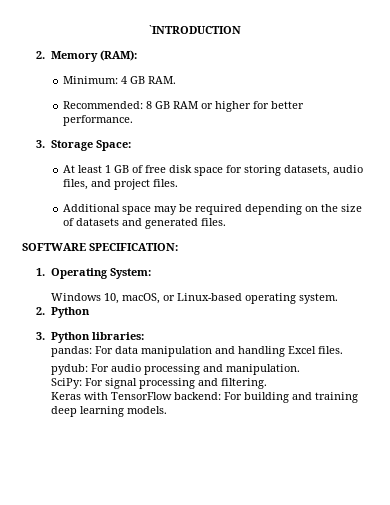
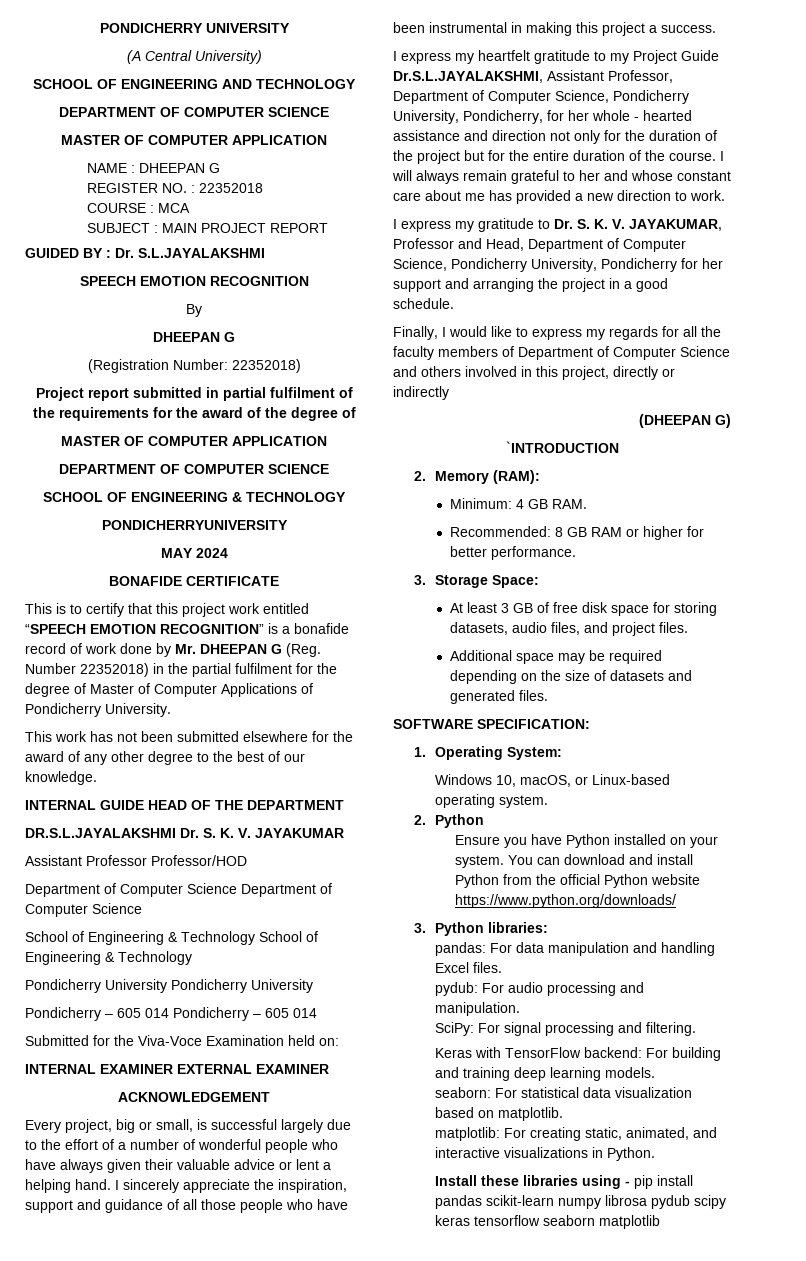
+ PONDICHERRY UNIVERSITY
+ (A Central University)
+ SCHOOL OF ENGINEERING AND TECHNOLOGY
+ DEPARTMENT OF COMPUTER SCIENCE
+ MASTER OF COMPUTER APPLICATION
+ NAME : DHEEPAN G
+ REGISTER NO. : 22352018
+ COURSE : MCA
+ SUBJECT : MAIN PROJECT REPORT
+ GUIDED BY : Dr. S.L.JAYALAKSHMI
+ SPEECH EMOTION RECOGNITION
+ By
+ DHEEPAN G
+ (Registration Number: 22352018)
+ Project report submitted in partial fulfilment of the requirements for the award of the degree of
+ MASTER OF COMPUTER APPLICATION
+ DEPARTMENT OF COMPUTER SCIENCE
+ SCHOOL OF ENGINEERING & TECHNOLOGY
+ PONDICHERRYUNIVERSITY
+ MAY 2024
+ BONAFIDE CERTIFICATE
+ This is to certify that this project work entitled “SPEECH EMOTION RECOGNITION” is a bonafide record of work done by Mr. DHEEPAN G (Reg. Number 22352018) in the partial fulfilment for the degree of Master of Computer Applications of Pondicherry University.
+ This work has not been submitted elsewhere for the award of any other degree to the best of our knowledge.
+ INTERNAL GUIDE HEAD OF THE DEPARTMENT
+ DR.S.L.JAYALAKSHMI Dr. S. K. V. JAYAKUMAR
+ Assistant Professor Professor/HOD
+ Department of Computer Science Department of Computer Science
+ School of Engineering & Technology School of Engineering & Technology
+ Pondicherry University Pondicherry University
+ Pondicherry – 605 014 Pondicherry – 605 014
+ Submitted for the Viva-Voce Examination held on:
+ INTERNAL EXAMINER EXTERNAL EXAMINER
+ ACKNOWLEDGEMENT
+ Every project, big or small, is successful largely due to the effort of a number of wonderful people who have always given their valuable advice or lent a helping hand. I sincerely appreciate the inspiration, support and guidance of all those people who have been instrumental in making this project a success.
+ I express my heartfelt gratitude to my Project Guide Dr.S.L.JAYALAKSHMI, Assistant Professor, Department of Computer Science, Pondicherry University, Pondicherry, for her whole - hearted assistance and direction not only for the duration of the project but for the entire duration of the course. I will always remain grateful to her and whose constant care about me has provided a new direction to work.
+ I express my gratitude to Dr. S. K. V. JAYAKUMAR, Professor and Head, Department of Computer Science, Pondicherry University, Pondicherry for her support and arranging the project in a good schedule.
+ Finally, I would like to express my regards for all the faculty members of Department of Computer Science and others involved in this project, directly or indirectly
+ (DHEEPAN G)
- At least 1 GB of free disk space for storing datasets, audio files, and project files.
+ At least 3 GB of free disk space for storing datasets, audio files, and project files.
+ Ensure you have Python installed on your system. You can download and install Python from the official Python website https://www.python.org/downloads/
+ seaborn: For statistical data visualization based on matplotlib.
+ matplotlib: For creating static, animated, and interactive visualizations in Python.
+ Install these libraries using - pip install pandas scikit-learn numpy librosa pydub scipy keras tensorflow seaborn matplotlib

